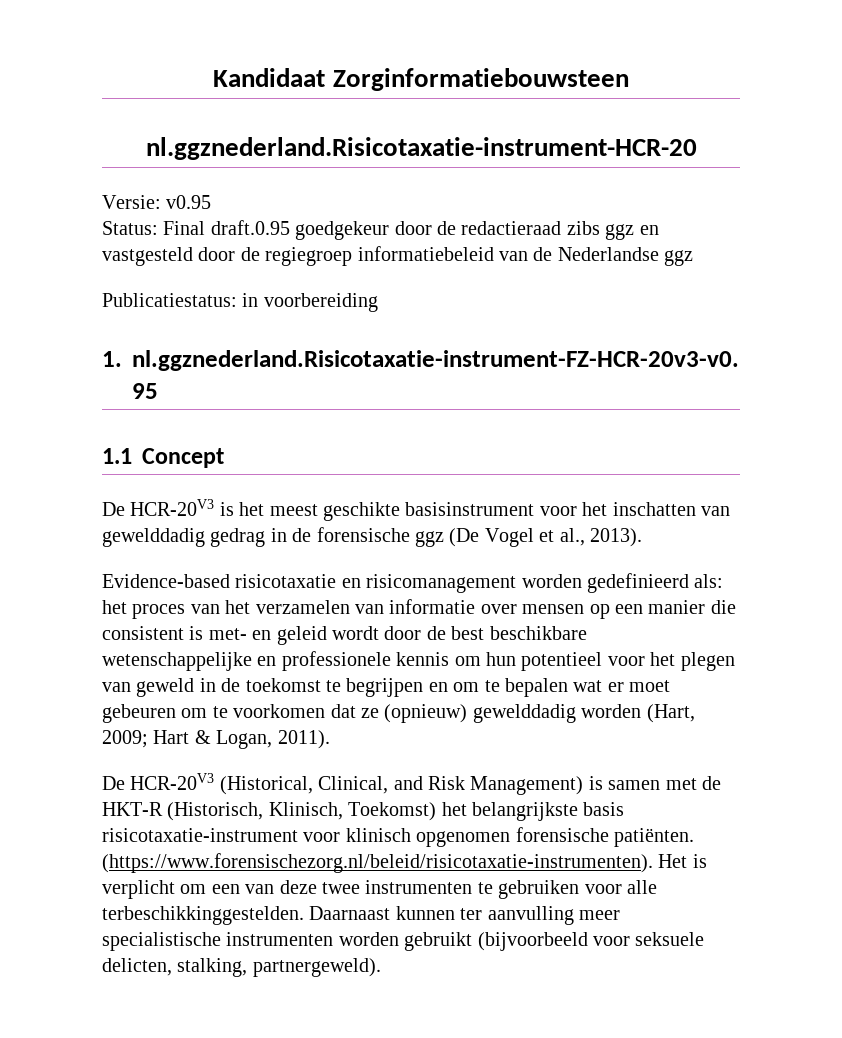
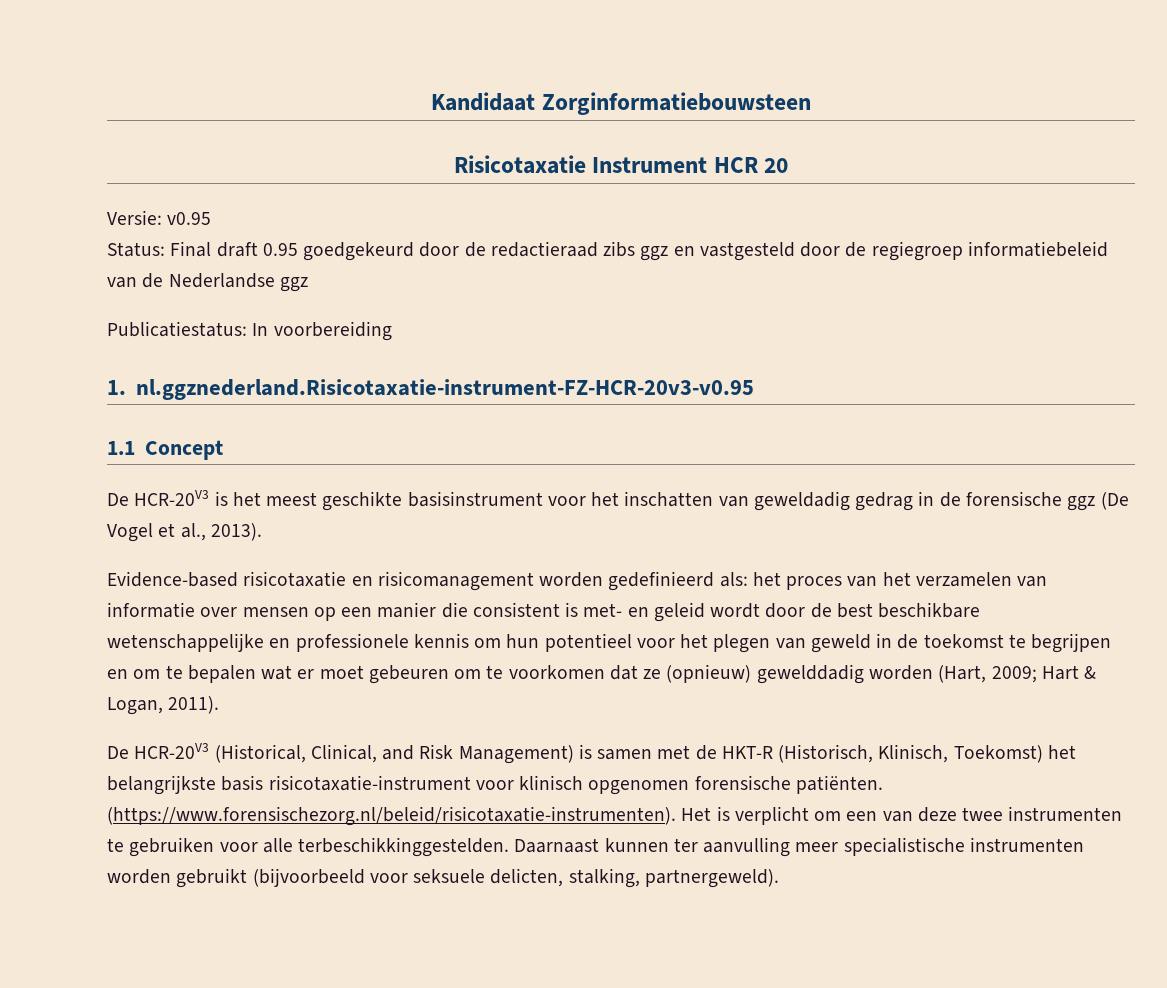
- nl.ggznederland.Risicotaxatie-instrument-HCR-20
+ Risicotaxatie Instrument HCR 20
- Status: Final draft.0.95 goedgekeur door de redactieraad zibs ggz en vastgesteld door de regiegroep informatiebeleid van de Nederlandse ggz
+ Status: Final draft 0.95 goedgekeurd door de redactieraad zibs ggz en vastgesteld door de regiegroep informatiebeleid van de Nederlandse ggz
- Publicatiestatus: in voorbereiding
+ Publicatiestatus: In voorbereiding
- De HCR-20V3 is het meest geschikte basisinstrument voor het inschatten van gewelddadig gedrag in de forensische ggz (De Vogel et al., 2013).
+ De HCR-20V3 is het meest geschikte basisinstrument voor het inschatten van geweldadig gedrag in de forensische ggz (De Vogel et al., 2013).

